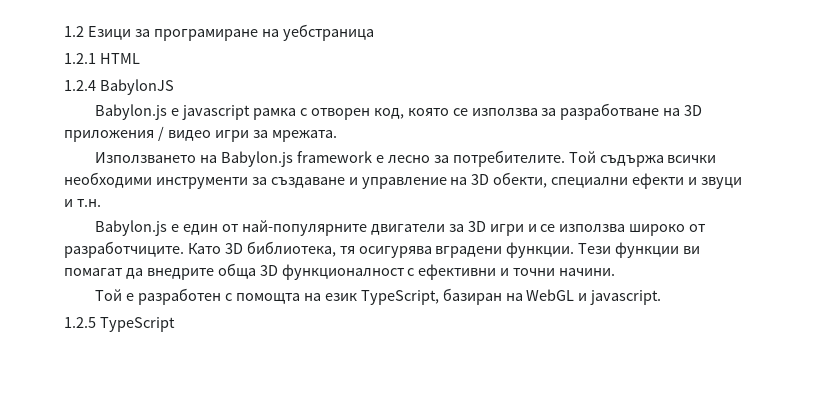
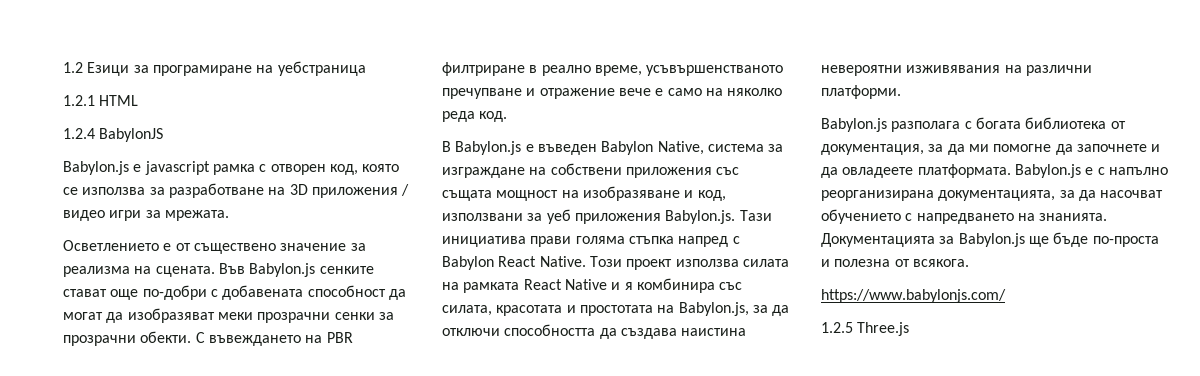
- Използването на Babylon.js framework е лесно за потребителите. Той съдържа всички необходими инструменти за създаване и управление на 3D обекти, специални ефекти и звуци и т.н.
- Babylon.js е един от най-популярните двигатели за 3D игри и се използва широко от разработчиците. Като 3D библиотека, тя осигурява вградени функции. Тези функции ви помагат да внедрите обща 3D функционалност с ефективни и точни начини.
- Той е разработен с помощта на език TypeScript, базиран на WebGL и javascript.
+ Осветлението е от съществено значение за реализма на сцената. Във Babylon.js сенките стават още по-добри с добавената способност да могат да изобразяват меки прозрачни сенки за прозрачни обекти. С въвеждането на PBR филтриране в реално време, усъвършенстваното пречупване и отражение вече е само на няколко реда код.
+ В Babylon.js е въведен Babylon Native, система за изграждане на собствени приложения със същата мощност на изобразяване и код, използвани за уеб приложения Babylon.js. Тази инициатива прави голяма стъпка напред с Babylon React Native. Този проект използва силата на рамката React Native и я комбинира със силата, красотата и простотата на Babylon.js, за да отключи способността да създава наистина невероятни изживявания на различни платформи.
+ Babylon.js разполага с богата библиотека от документация, за да ми помогне да започнете и да овладеете платформата. Babylon.js е с напълно реорганизирана документацията, за да насочват обучението с напредването на знанията. Документацията за Babylon.js ще бъде по-проста и полезна от всякога.
+ https://www.babylonjs.com/
- 1.2.5 TypeScript
+ 1.2.5 Three.js

